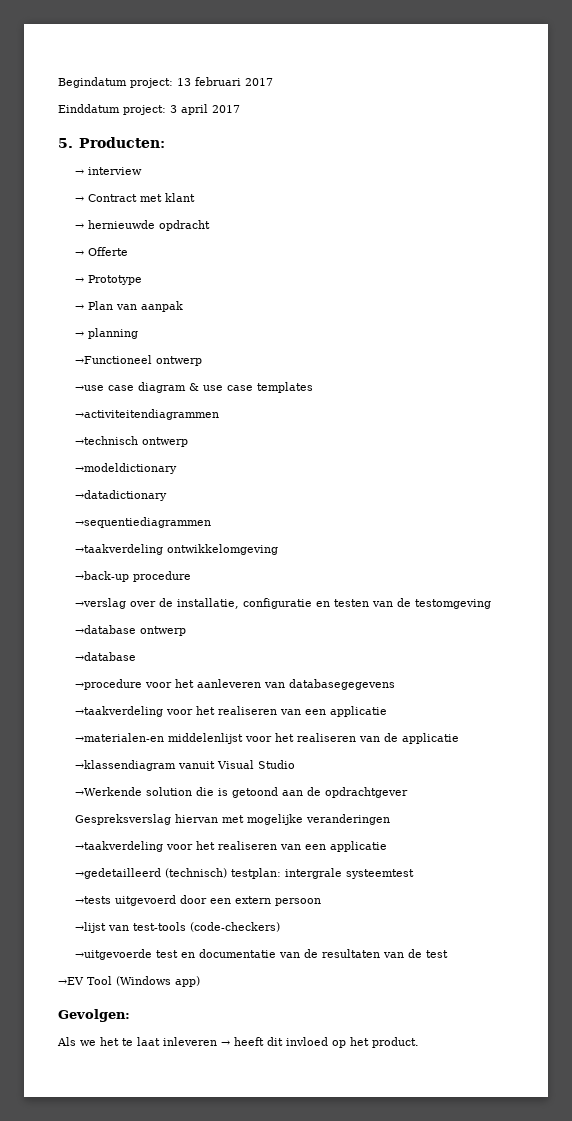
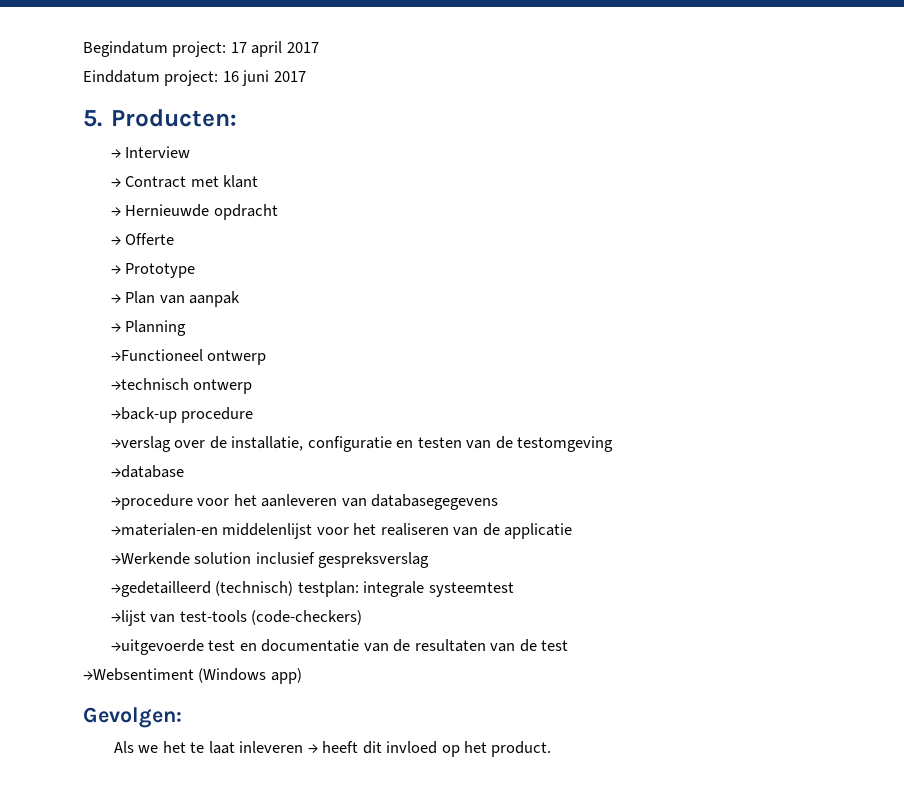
- Begindatum project: 13 februari 2017
+ Begindatum project: 17 april 2017
- Einddatum project: 3 april 2017
+ Einddatum project: 16 juni 2017
- → interview
+ → Interview
- → hernieuwde opdracht
+ → Hernieuwde opdracht
- → planning
+ → Planning
- →use case diagram & use case templates
- →activiteitendiagrammen
  →technisch ontwerp
- →modeldictionary
- →datadictionary
- →sequentiediagrammen
- →taakverdeling ontwikkelomgeving
- →database ontwerp
  →procedure voor het aanleveren van databasegegevens
- →taakverdeling voor het realiseren van een applicatie
- →klassendiagram vanuit Visual Studio
- →Werkende solution die is getoond aan de opdrachtgever
- Gespreksverslag hiervan met mogelijke veranderingen
- →taakverdeling voor het realiseren van een applicatie
+ →Werkende solution inclusief gespreksverslag
- →gedetailleerd (technisch) testplan: intergrale systeemtest
+ →gedetailleerd (technisch) testplan: integrale systeemtest
- →tests uitgevoerd door een extern persoon
- →EV Tool (Windows app)
+ →Websentiment (Windows app)

